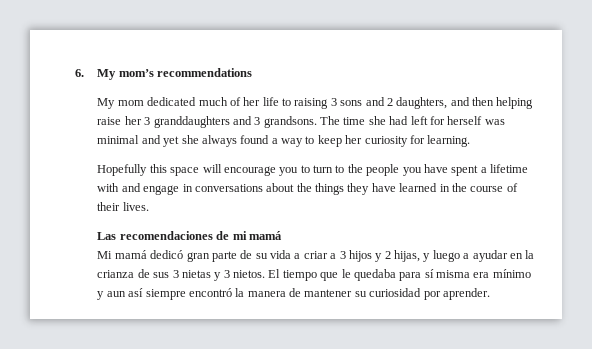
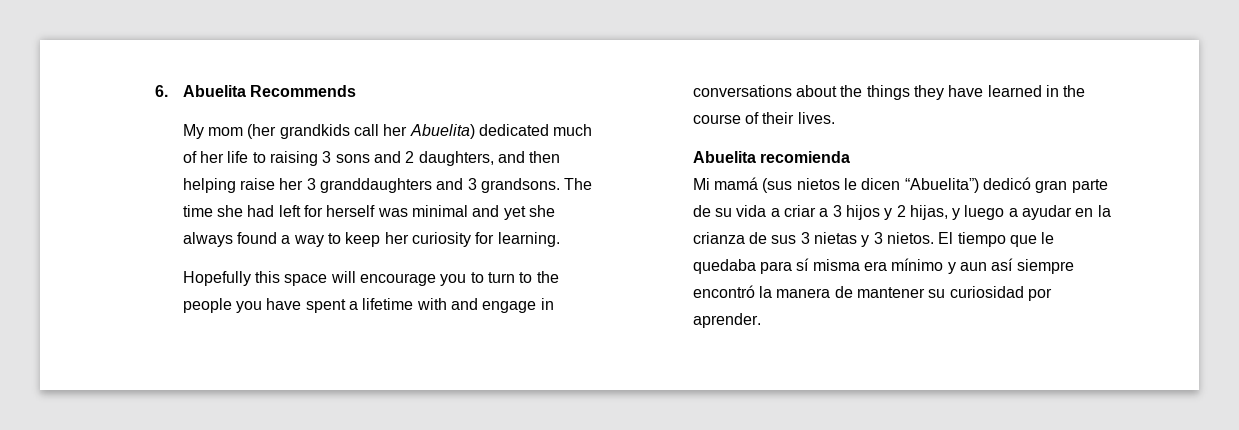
- 6. My mom’s recommendations
+ 6. Abuelita Recommends
- My mom dedicated much of her life to raising 3 sons and 2 daughters, and then helping raise her 3 granddaughters and 3 grandsons.
+ My mom (her grandkids call her Abuelita) dedicated much of her life to raising 3 sons and 2 daughters, and then helping raise her 3 granddaughters and 3 grandsons.
- Las recomendaciones de mi mamá
- Mi mamá dedicó gran parte de su vida a criar a 3 hijos y 2 hijas, y luego a ayudar en la crianza de sus 3 nietas y 3 nietos.
+ Abuelita recomienda
+ Mi mamá (sus nietos le dicen “Abuelita”) dedicó gran parte de su vida a criar a 3 hijos y 2 hijas, y luego a ayudar en la crianza de sus 3 nietas y 3 nietos.

